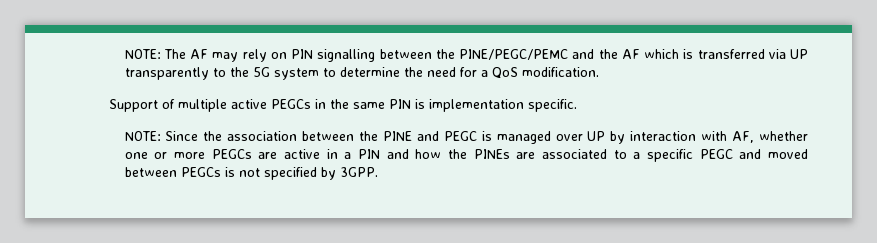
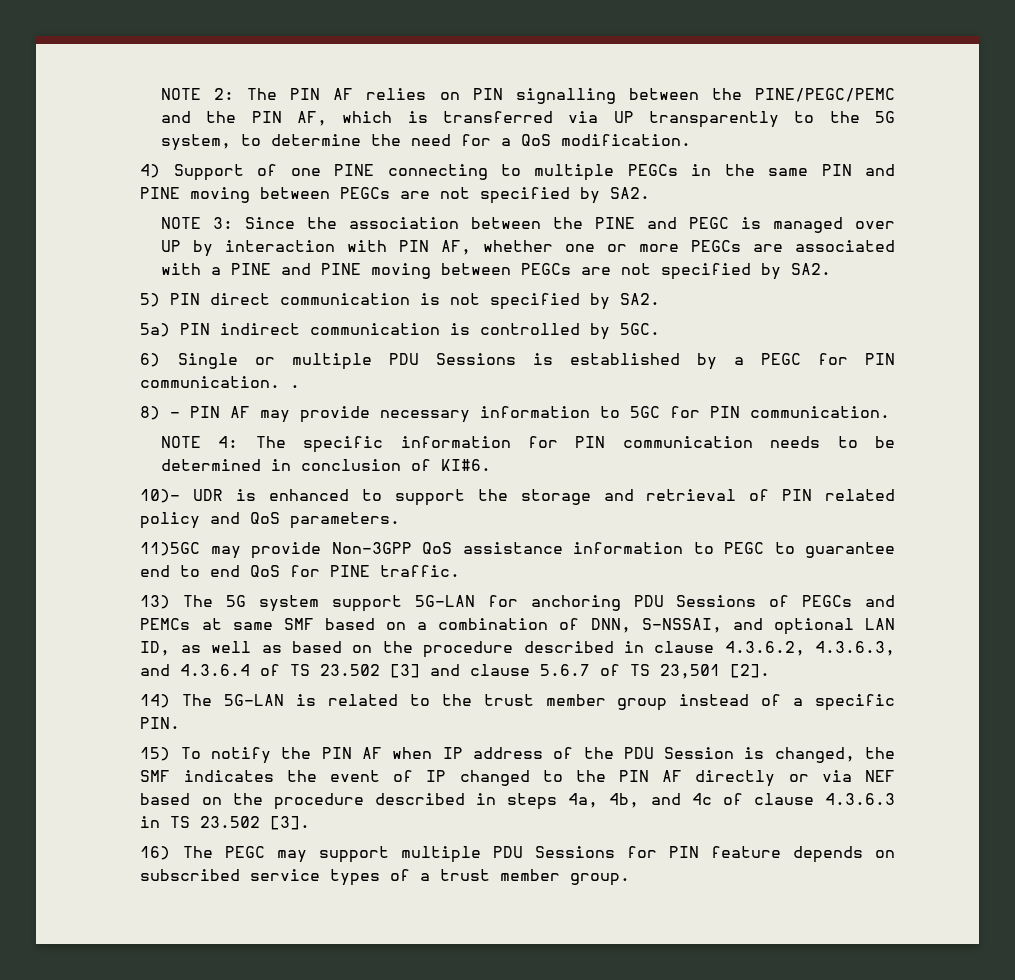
- NOTE: The AF may rely on PIN signalling between the PINE/PEGC/PEMC and the AF which is transferred via UP transparently to the 5G system to determine the need for a QoS modification.
+ NOTE 2: The PIN AF relies on PIN signalling between the PINE/PEGC/PEMC and the PIN AF, which is transferred via UP transparently to the 5G system, to determine the need for a QoS modification.
- Support of multiple active PEGCs in the same PIN is implementation specific.
- NOTE: Since the association between the PINE and PEGC is managed over UP by interaction with AF, whether one or more PEGCs are active in a PIN and how the PINEs are associated to a specific PEGC and moved between PEGCs is not specified by 3GPP.
+ 4) Support of one PINE connecting to multiple PEGCs in the same PIN and PINE moving between PEGCs are not specified by SA2.
+ NOTE 3: Since the association between the PINE and PEGC is managed over UP by interaction with PIN AF, whether one or more PEGCs are associated with a PINE and PINE moving between PEGCs are not specified by SA2.
+ 5) PIN direct communication is not specified by SA2.
+ 5a) PIN indirect communication is controlled by 5GC.
+ 6) Single or multiple PDU Sessions is established by a PEGC for PIN communication. .
+ 8) - PIN AF may provide necessary information to 5GC for PIN communication.
+ NOTE 4: The specific information for PIN communication needs to be determined in conclusion of KI#6.
+ 10)- UDR is enhanced to support the storage and retrieval of PIN related policy and QoS parameters.
+ 11)5GC may provide Non-3GPP QoS assistance information to PEGC to guarantee end to end QoS for PINE traffic.
+ 13) The 5G system support 5G-LAN for anchoring PDU Sessions of PEGCs and PEMCs at same SMF based on a combination of DNN, S-NSSAI, and optional LAN ID, as well as based on the procedure described in clause 4.3.6.2, 4.3.6.3, and 4.3.6.4 of TS 23.502 [3] and clause 5.6.7 of TS 23,501 [2].
+ 14) The 5G-LAN is related to the trust member group instead of a specific PIN.
+ 15) To notify the PIN AF when IP address of the PDU Session is changed, the SMF indicates the event of IP changed to the PIN AF directly or via NEF based on the procedure described in steps 4a, 4b, and 4c of clause 4.3.6.3 in TS 23.502 [3].
+ 16) The PEGC may support multiple PDU Sessions for PIN feature depends on subscribed service types of a trust member group.

